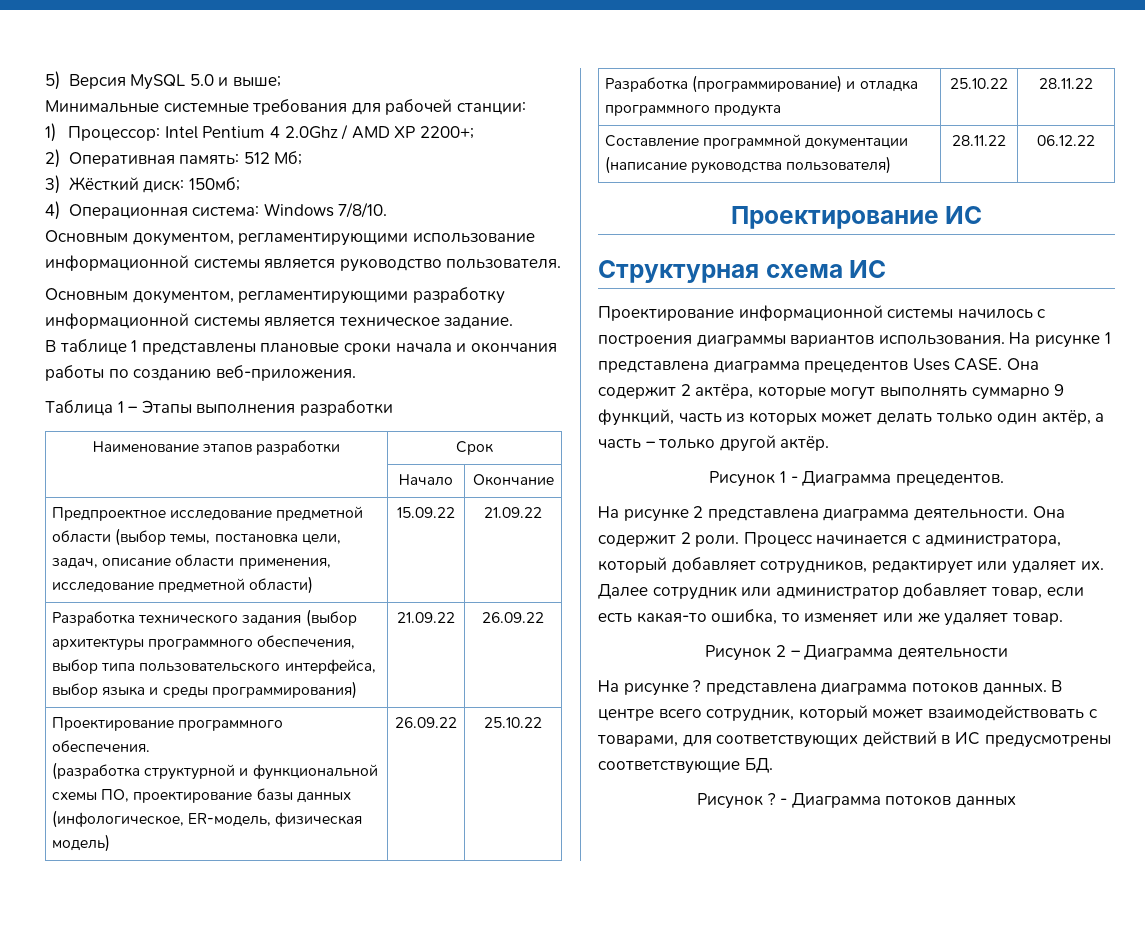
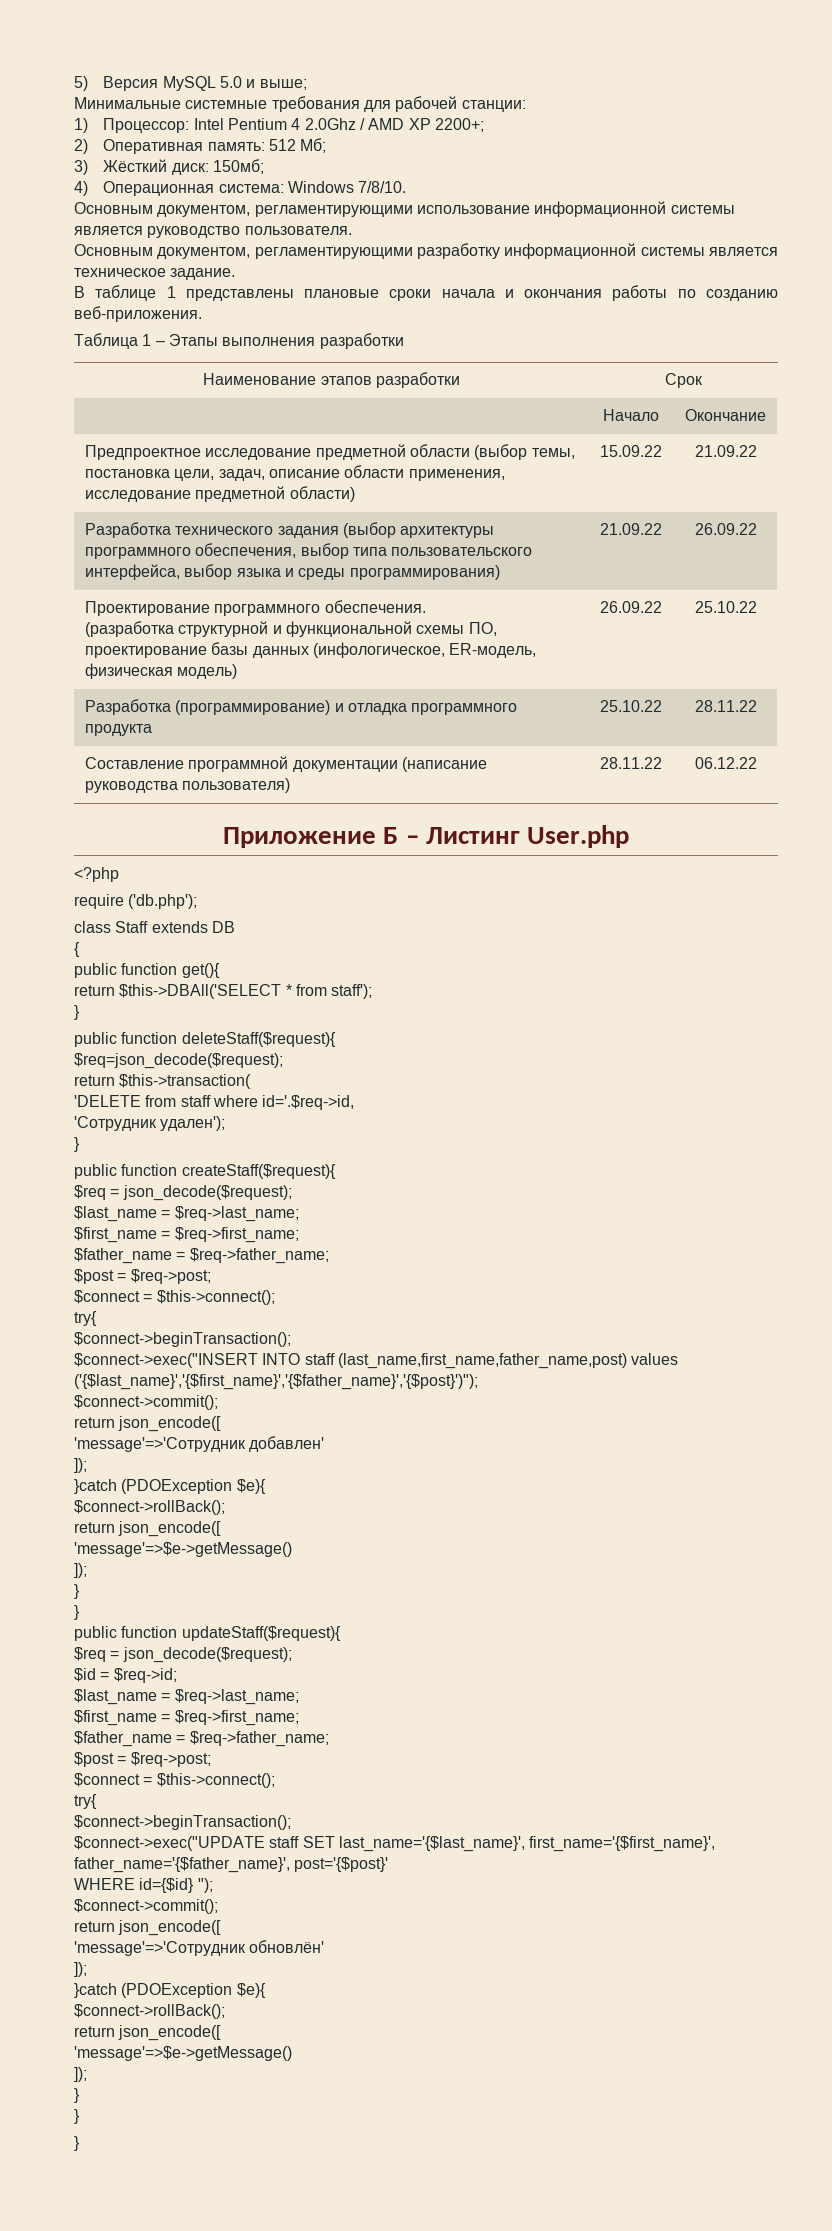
- Проектирование ИС
- Структурная схема ИС
- Проектирование информационной системы начилось с построения диаграммы вариантов использования. На рисунке 1 представлена диаграмма прецедентов Uses CASE. Она содержит 2 актёра, которые могут выполнять суммарно 9 функций, часть из которых может делать только один актёр, а часть – только другой актёр.
- Рисунок 1 - Диаграмма прецедентов.
- На рисунке 2 представлена диаграмма деятельности. Она содержит 2 роли. Процесс начинается с администратора, который добавляет сотрудников, редактирует или удаляет их. Далее сотрудник или администратор добавляет товар, если есть какая-то ошибка, то изменяет или же удаляет товар.
- Рисунок 2 – Диаграмма деятельности
- На рисунке ? представлена диаграмма потоков данных. В центре всего сотрудник, который может взаимодействовать с товарами, для соответствующих действий в ИС предусмотрены соответствующие БД.
- Рисунок ? - Диаграмма потоков данных
+ Приложение Б – Листинг User.php
+ <?php
+ require ('db.php');
+ class Staff extends DB
+ {
+ public function get(){
+ return $this->DBAll('SELECT * from staff');
+ }
+ public function deleteStaff($request){
+ $req=json_decode($request);
+ return $this->transaction(
+ 'DELETE from staff where id='.$req->id,
+ 'Сотрудник удален');
+ }
+ public function createStaff($request){
+ $req = json_decode($request);
+ $last_name = $req->last_name;
+ $first_name = $req->first_name;
+ $father_name = $req->father_name;
+ $post = $req->post;
+ $connect = $this->connect();
+ try{
+ $connect->beginTransaction();
+ $connect->exec("INSERT INTO staff (last_name,first_name,father_name,post) values ('{$last_name}','{$first_name}','{$father_name}','{$post}')");
+ $connect->commit();
+ return json_encode([
+ 'message'=>'Сотрудник добавлен'
+ ]);
+ }catch (PDOException $e){
+ $connect->rollBack();
+ return json_encode([
+ 'message'=>$e->getMessage()
+ ]);
+ }
+ }
+ public function updateStaff($request){
+ $req = json_decode($request);
+ $id = $req->id;
+ $last_name = $req->last_name;
+ $first_name = $req->first_name;
+ $father_name = $req->father_name;
+ $post = $req->post;
+ $connect = $this->connect();
+ try{
+ $connect->beginTransaction();
+ $connect->exec("UPDATE staff SET last_name='{$last_name}', first_name='{$first_name}', father_name='{$father_name}', post='{$post}'
+ WHERE id={$id} ");
+ $connect->commit();
+ return json_encode([
+ 'message'=>'Сотрудник обновлён'
+ ]);
+ }catch (PDOException $e){
+ $connect->rollBack();
+ return json_encode([
+ 'message'=>$e->getMessage()
+ ]);
+ }
+ }
+ }

